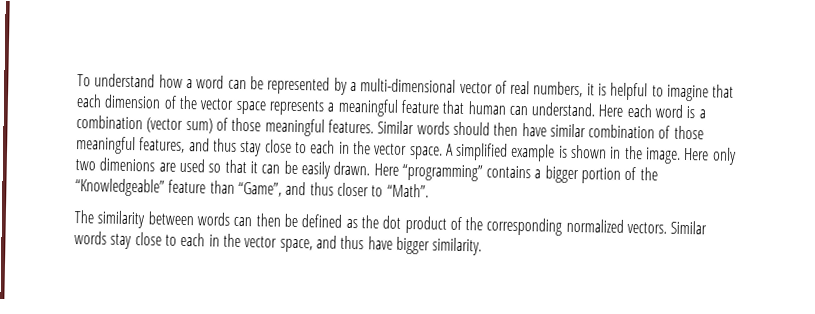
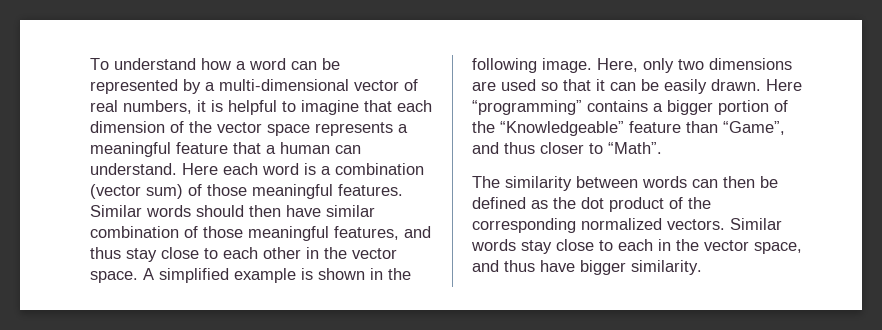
- To understand how a word can be represented by a multi-dimensional vector of real numbers, it is helpful to imagine that each dimension of the vector space represents a meaningful feature that human can understand.
+ To understand how a word can be represented by a multi-dimensional vector of real numbers, it is helpful to imagine that each dimension of the vector space represents a meaningful feature that a human can understand.
- Similar words should then have similar combination of those meaningful features, and thus stay close to each in the vector space.
+ Similar words should then have similar combination of those meaningful features, and thus stay close to each other in the vector space.
- A simplified example is shown in the image. Here only two dimenions are used so that it can be easily drawn.
+ A simplified example is shown in the following image. Here, only two dimensions are used so that it can be easily drawn.

